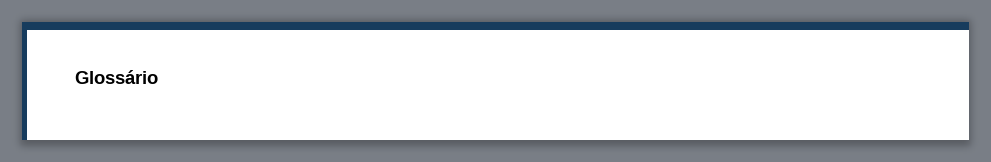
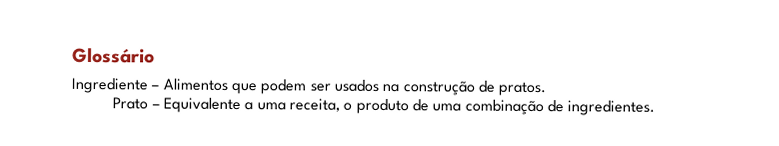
+ Ingrediente – Alimentos que podem ser usados na construção de pratos.
+ Prato – Equivalente a uma receita, o produto de uma combinação de ingredientes.

